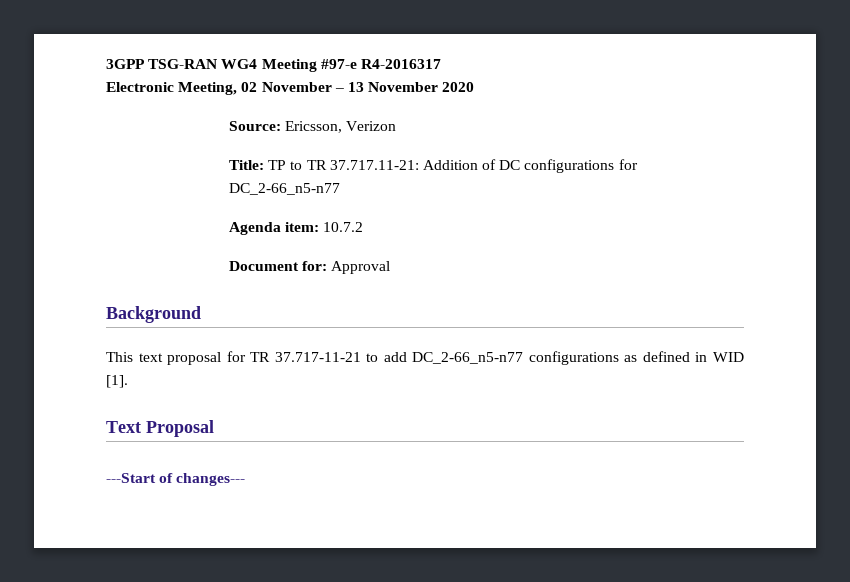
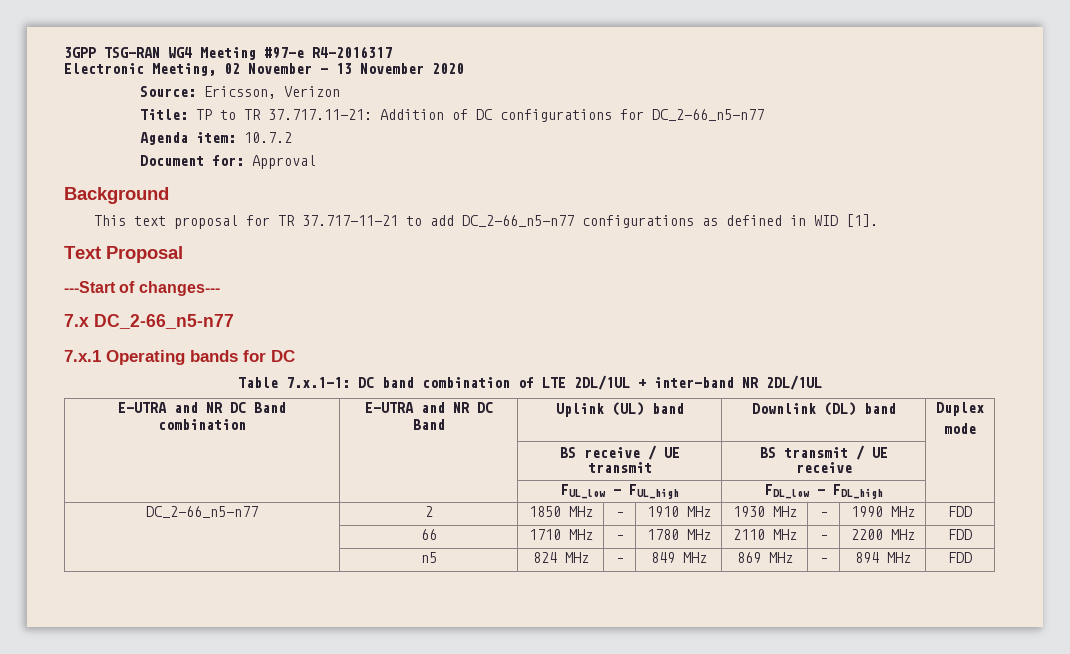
+ 7.x DC_2-66_n5-n77
+ 7.x.1 Operating bands for DC
+ Table 7.x.1-1: DC band combination of LTE 2DL/1UL + inter-band NR 2DL/1UL
+ E-UTRA and NR DC Band combination | E-UTRA and NR DC Band | Uplink (UL) band | Downlink (DL) band | Duplex
+ mode
+ | | BS receive / UE transmit | BS transmit / UE receive |
+ | | FUL_low – FUL_high | FDL_low – FDL_high |
+ DC_2-66_n5-n77 | 2 | 1850 MHz | – | 1910 MHz | 1930 MHz | – | 1990 MHz | FDD
+ | 66 | 1710 MHz | – | 1780 MHz | 2110 MHz | – | 2200 MHz | FDD
+ | n5 | 824 MHz | – | 849 MHz | 869 MHz | – | 894 MHz | FDD

